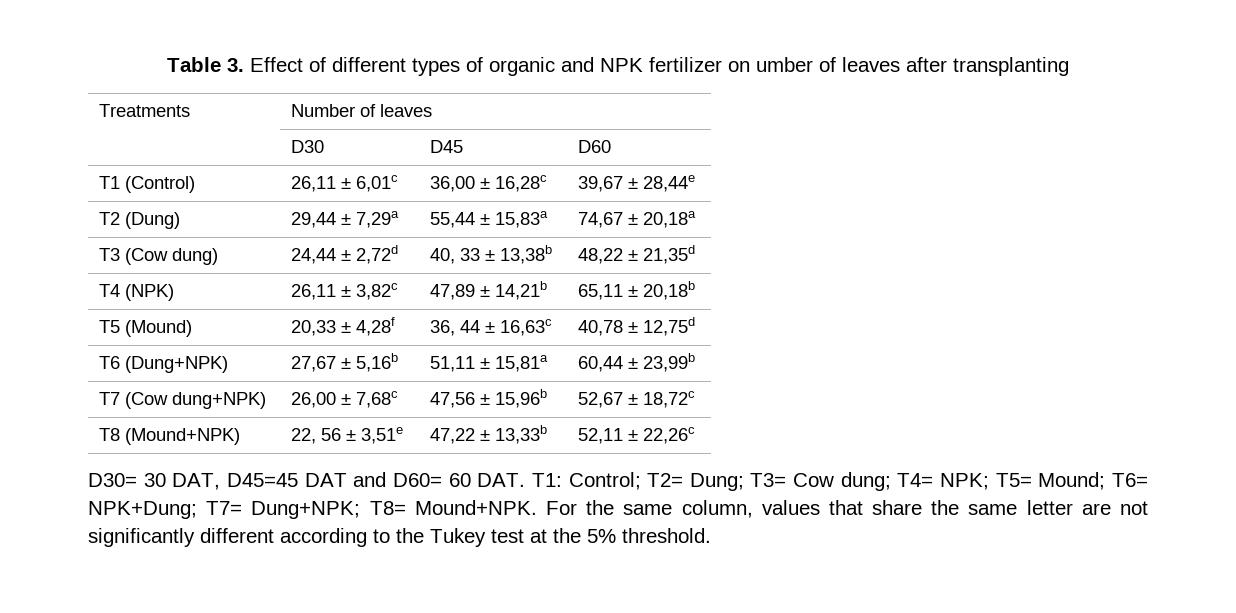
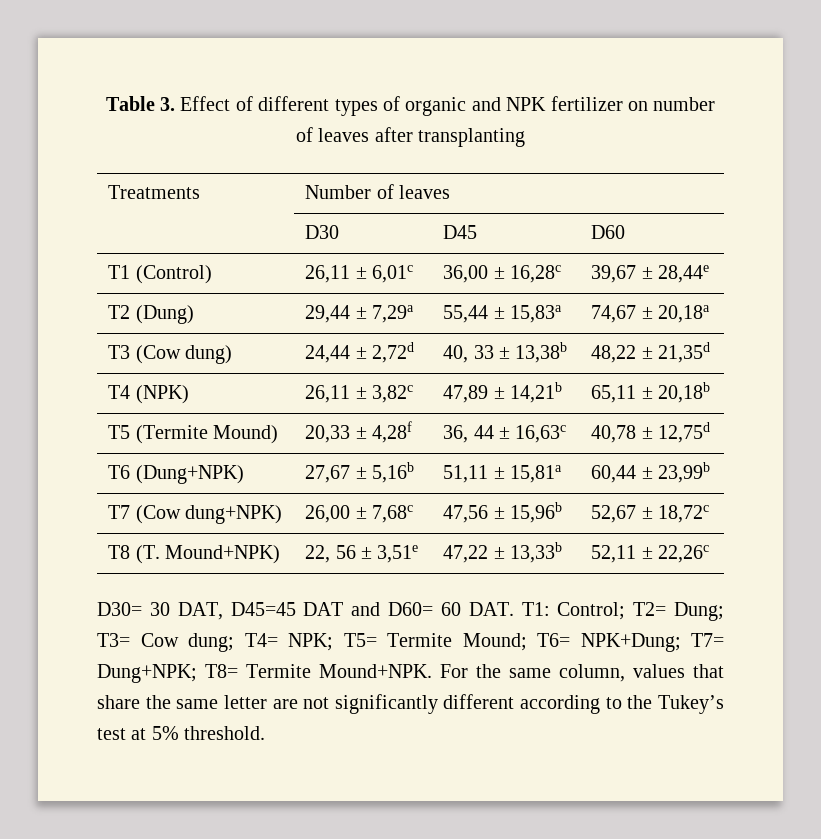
- Table 3. Effect of different types of organic and NPK fertilizer on umber of leaves after transplanting
+ Table 3. Effect of different types of organic and NPK fertilizer on number of leaves after transplanting
- T5 (Mound) | 20,33 ± 4,28f | 36, 44 ± 16,63c | 40,78 ± 12,75d
+ T5 (Termite Mound) | 20,33 ± 4,28f | 36, 44 ± 16,63c | 40,78 ± 12,75d
- T8 (Mound+NPK) | 22, 56 ± 3,51e | 47,22 ± 13,33b | 52,11 ± 22,26c
+ T8 (T. Mound+NPK) | 22, 56 ± 3,51e | 47,22 ± 13,33b | 52,11 ± 22,26c
- D30= 30 DAT, D45=45 DAT and D60= 60 DAT. T1: Control; T2= Dung; T3= Cow dung; T4= NPK; T5= Mound; T6= NPK+Dung; T7= Dung+NPK; T8= Mound+NPK.
+ D30= 30 DAT, D45=45 DAT and D60= 60 DAT. T1: Control; T2= Dung; T3= Cow dung; T4= NPK; T5= Termite Mound; T6= NPK+Dung; T7= Dung+NPK; T8= Termite Mound+NPK.
- For the same column, values that share the same letter are not significantly different according to the Tukey test at the 5% threshold.
+ For the same column, values that share the same letter are not significantly different according to the Tukey’s test at 5% threshold.

